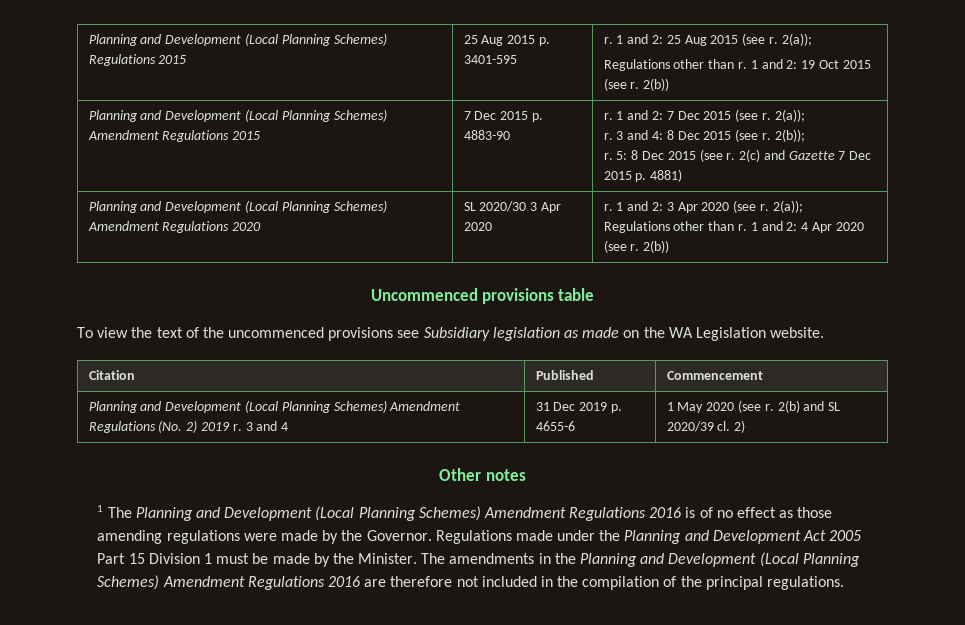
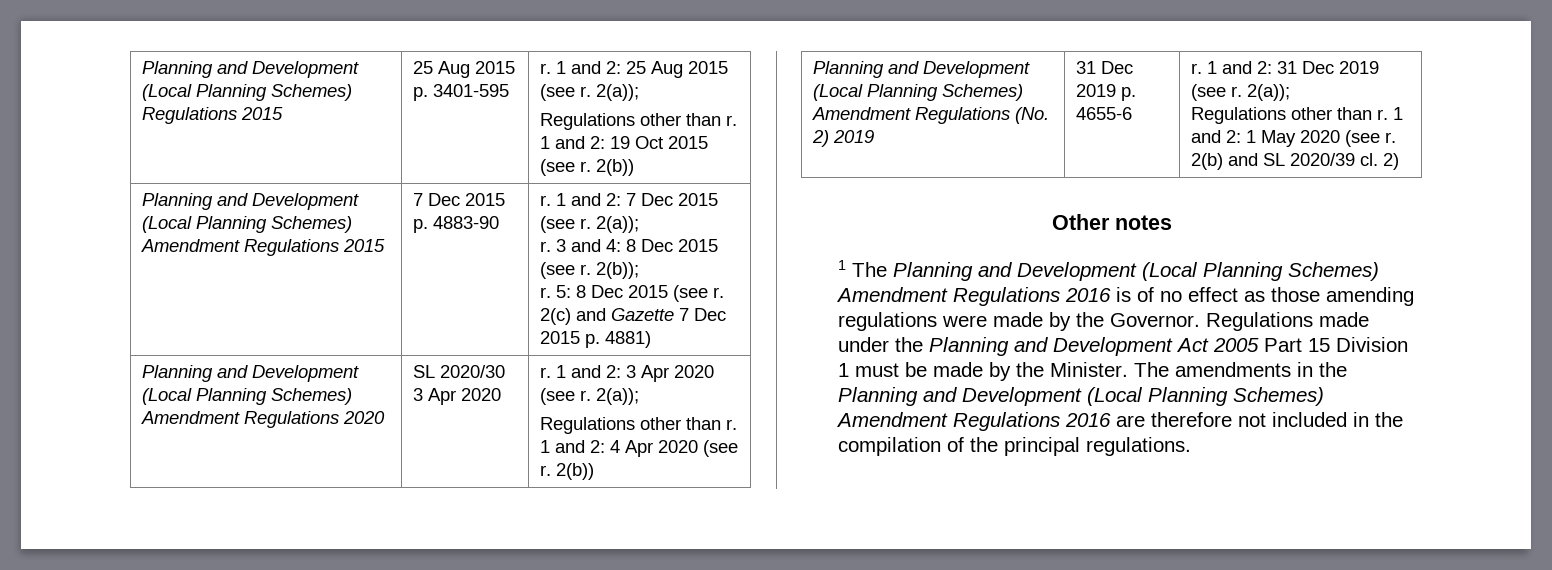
- Uncommenced provisions table
- To view the text of the uncommenced provisions see Subsidiary legislation as made on the WA Legislation website.
- Citation | Published | Commencement
- Planning and Development (Local Planning Schemes) Amendment Regulations (No. 2) 2019 r. 3 and 4
+ Planning and Development (Local Planning Schemes) Amendment Regulations (No. 2) 2019
- 1 May 2020 (see r.
+ r. 1 and 2: 31 Dec 2019 (see r. 2(a));
+ Regulations other than r. 1 and 2: 1 May 2020 (see r.

